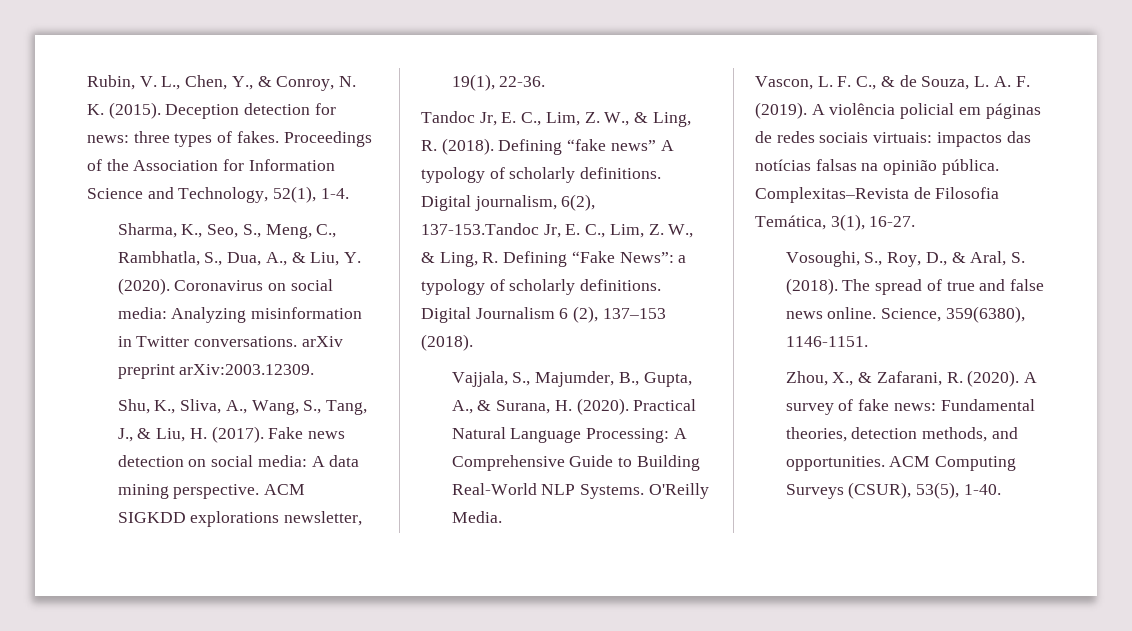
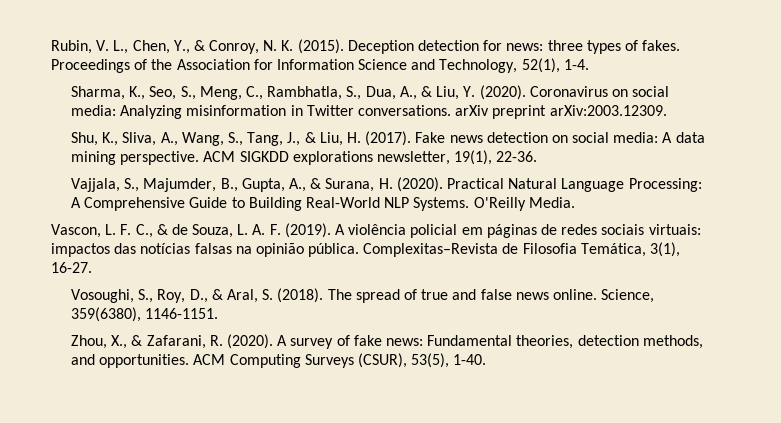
- Tandoc Jr, E. C., Lim, Z. W., & Ling, R. (2018). Defining “fake news” A typology of scholarly definitions. Digital journalism, 6(2), 137-153.Tandoc Jr, E. C., Lim, Z. W., & Ling, R. Defining “Fake News”: a typology of scholarly definitions. Digital Journalism 6 (2), 137–153 (2018).

